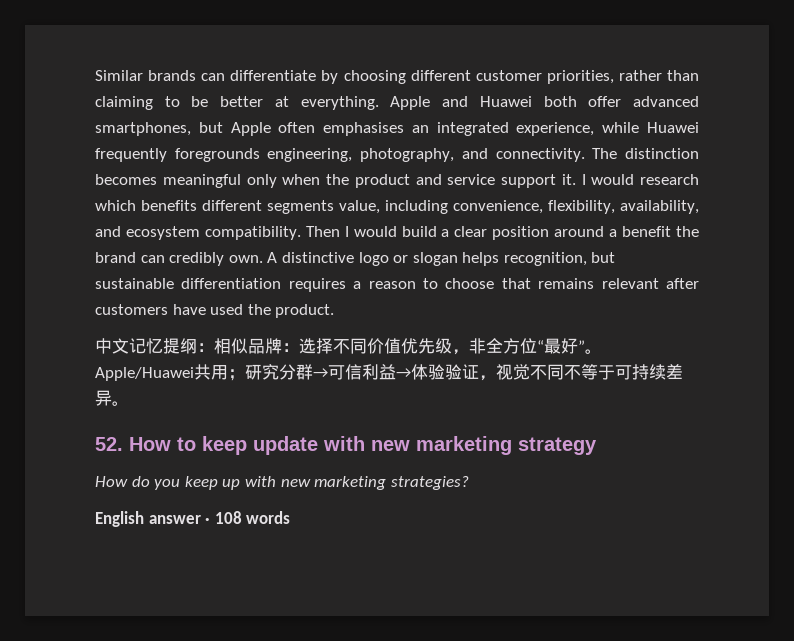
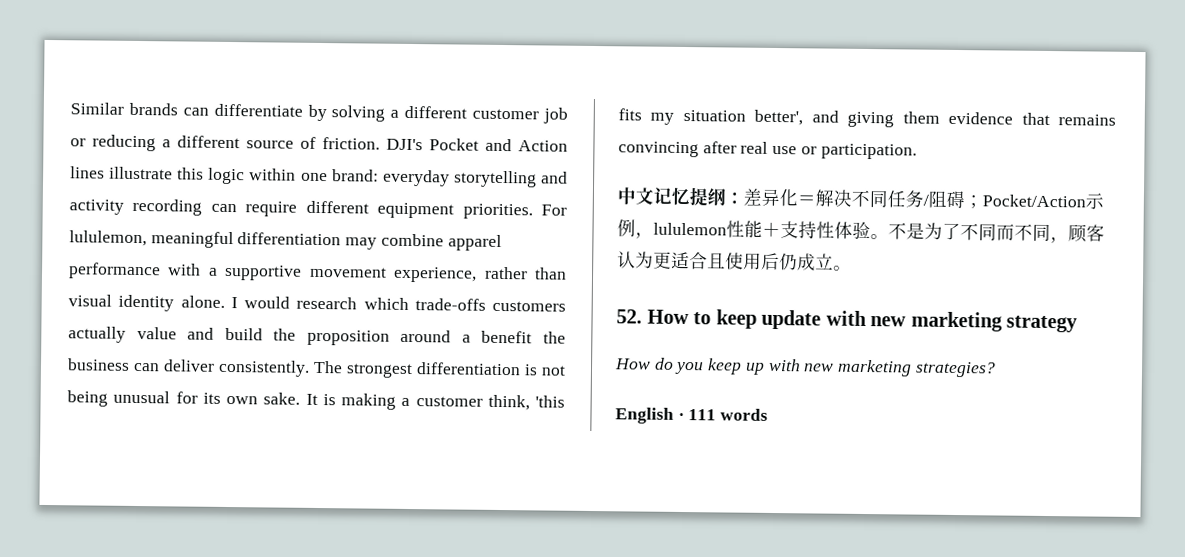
- Similar brands can differentiate by choosing different customer priorities, rather than claiming to be better at everything. Apple and Huawei both offer advanced smartphones, but Apple often emphasises an integrated experience, while Huawei frequently foregrounds engineering, photography, and connectivity. The distinction becomes meaningful only when the product and service support it. I would research which benefits different segments value, including convenience, flexibility, availability, and ecosystem compatibility. Then I would build a clear position around a benefit the brand can credibly own. A distinctive logo or slogan helps recognition, but sustainable differentiation requires a reason to choose that remains relevant after customers have used the product.
- 中文记忆提纲：相似品牌：选择不同价值优先级，非全方位“最好”。Apple/Huawei共用；研究分群→可信利益→体验验证，视觉不同不等于可持续差异。
+ Similar brands can differentiate by solving a different customer job or reducing a different source of friction. DJI's Pocket and Action lines illustrate this logic within one brand: everyday storytelling and activity recording can require different equipment priorities. For lululemon, meaningful differentiation may combine apparel performance with a supportive movement experience, rather than visual identity alone. I would research which trade-offs customers actually value and build the proposition around a benefit the business can deliver consistently. The strongest differentiation is not being unusual for its own sake. It is making a customer think, 'this fits my situation better', and giving them evidence that remains convincing after real use or participation.
+ 中文记忆提纲：差异化＝解决不同任务/阻碍；Pocket/Action示例，lululemon性能＋支持性体验。不是为了不同而不同，顾客认为更适合且使用后仍成立。
- English answer · 108 words
+ English · 111 words

